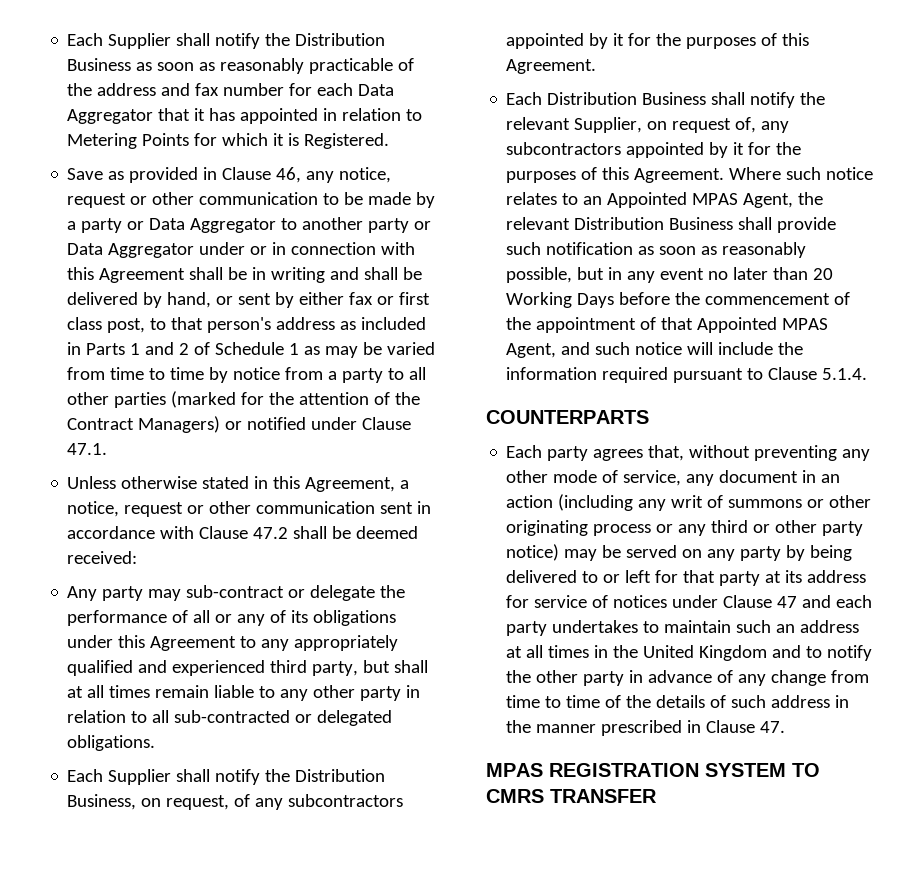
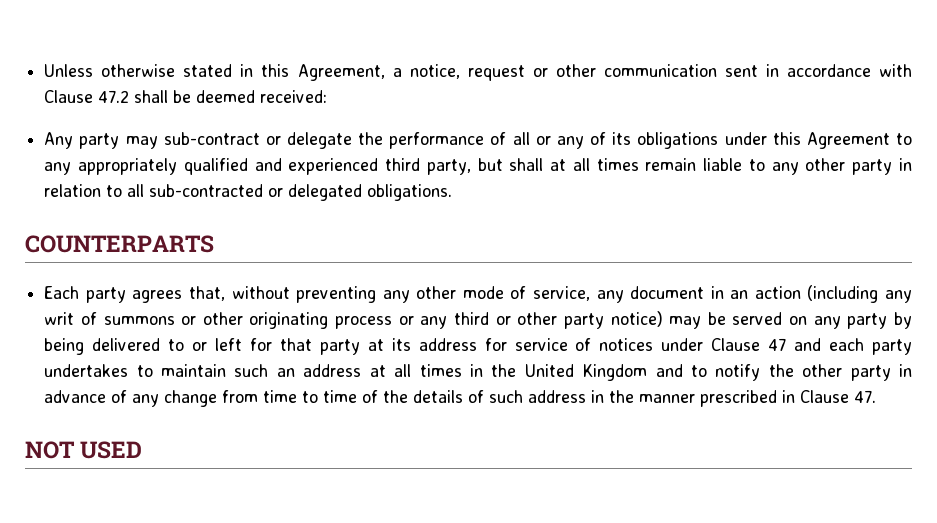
- Each Supplier shall notify the Distribution Business as soon as reasonably practicable of the address and fax number for each Data Aggregator that it has appointed in relation to Metering Points for which it is Registered.
- Save as provided in Clause 46, any notice, request or other communication to be made by a party or Data Aggregator to another party or Data Aggregator under or in connection with this Agreement shall be in writing and shall be delivered by hand, or sent by either fax or first class post, to that person's address as included in Parts 1 and 2 of Schedule 1 as may be varied from time to time by notice from a party to all other parties (marked for the attention of the Contract Managers) or notified under Clause 47.1.
- Each Supplier shall notify the Distribution Business, on request, of any subcontractors appointed by it for the purposes of this Agreement.
- Each Distribution Business shall notify the relevant Supplier, on request of, any subcontractors appointed by it for the purposes of this Agreement. Where such notice relates to an Appointed MPAS Agent, the relevant Distribution Business shall provide such notification as soon as reasonably possible, but in any event no later than 20 Working Days before the commencement of the appointment of that Appointed MPAS Agent, and such notice will include the information required pursuant to Clause 5.1.4.
- MPAS REGISTRATION SYSTEM TO CMRS TRANSFER
+ NOT USED

